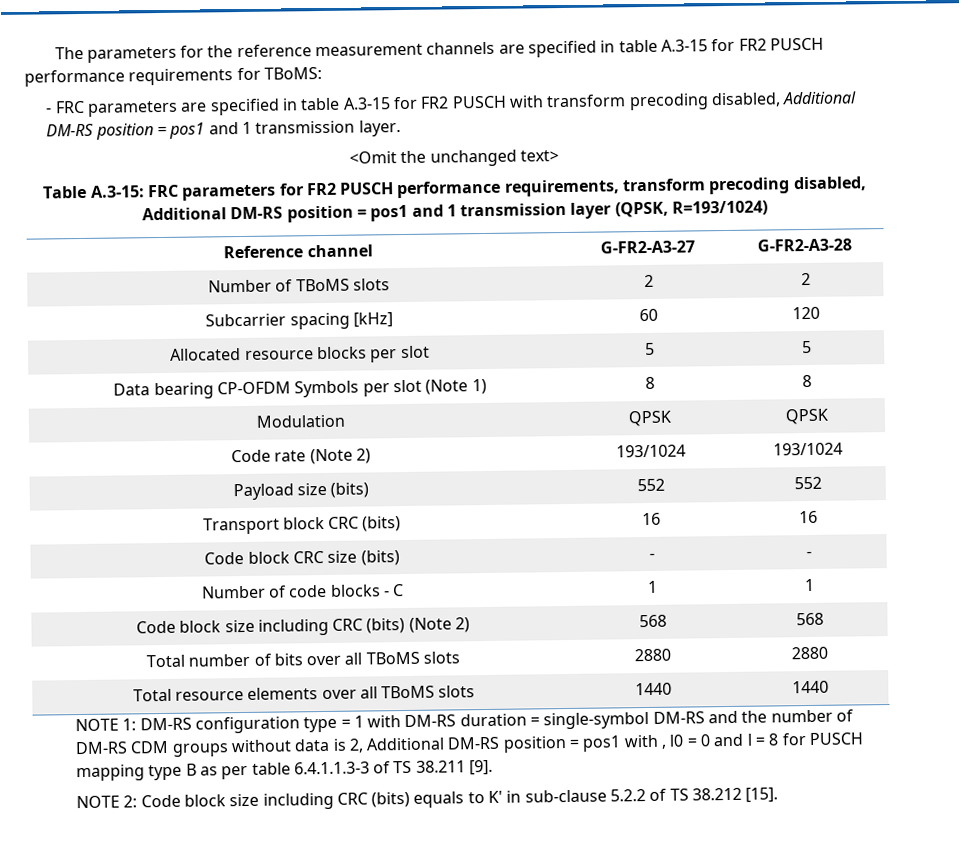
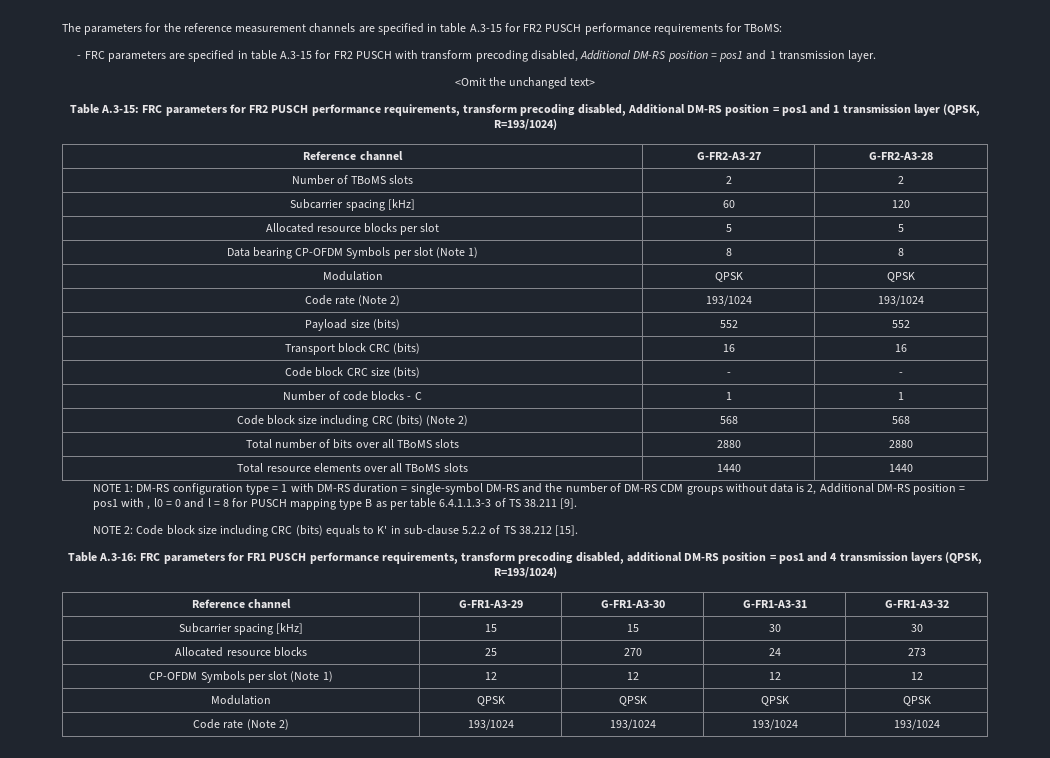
+ Table A.3-16: FRC parameters for FR1 PUSCH performance requirements, transform precoding disabled, additional DM-RS position = pos1 and 4 transmission layers (QPSK, R=193/1024)
+ Reference channel | G-FR1-A3-29 | G-FR1-A3-30 | G-FR1-A3-31 | G-FR1-A3-32
+ Subcarrier spacing [kHz] | 15 | 15 | 30 | 30
+ Allocated resource blocks | 25 | 270 | 24 | 273
+ CP-OFDM Symbols per slot (Note 1) | 12 | 12 | 12 | 12
+ Modulation | QPSK | QPSK | QPSK | QPSK
+ Code rate (Note 2) | 193/1024 | 193/1024 | 193/1024 | 193/1024

